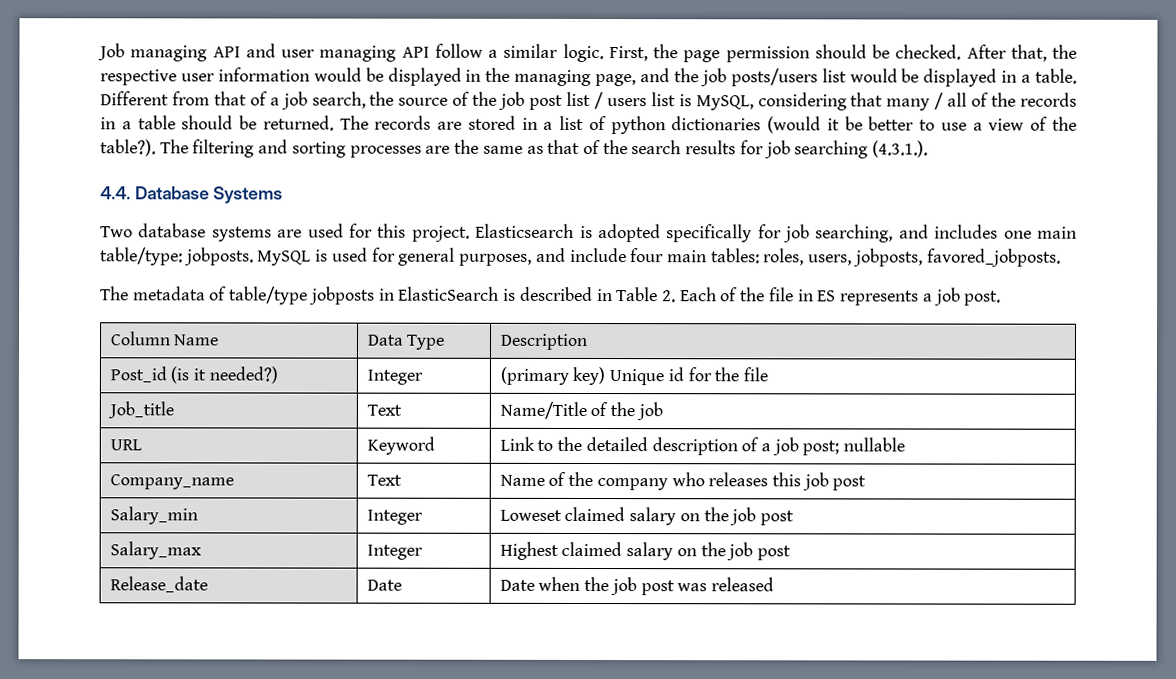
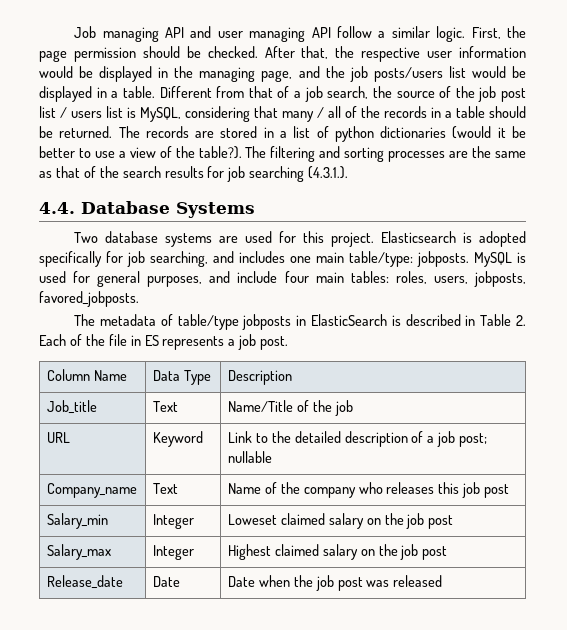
- Post_id (is it needed?) | Integer | (primary key) Unique id for the file

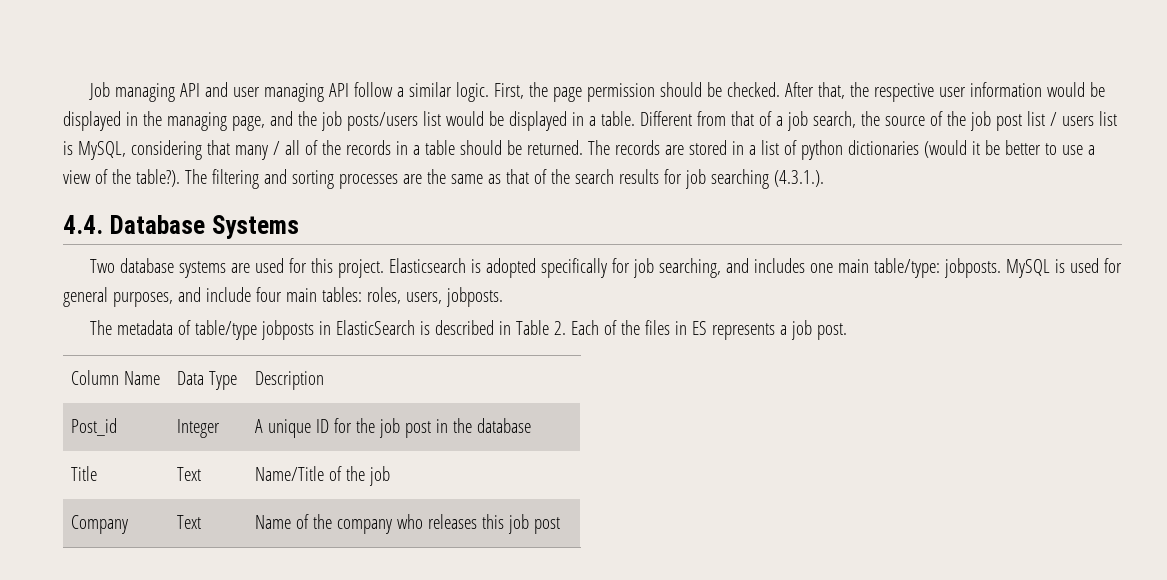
- MySQL is used for general purposes, and include four main tables: roles, users, jobposts, favored_jobposts.
+ MySQL is used for general purposes, and include four main tables: roles, users, jobposts.
- The metadata of table/type jobposts in ElasticSearch is described in Table 2. Each of the file in ES represents a job post.
+ The metadata of table/type jobposts in ElasticSearch is described in Table 2. Each of the files in ES represents a job post.
- Job_title | Text | Name/Title of the job
+ Post_id | Integer | A unique ID for the job post in the database
+ Title | Text | Name/Title of the job
- URL | Keyword | Link to the detailed description of a job post; nullable
- Company_name | Text | Name of the company who releases this job post
+ Company | Text | Name of the company who releases this job post
- Salary_min | Integer | Loweset claimed salary on the job post
- Salary_max | Integer | Highest claimed salary on the job post
- Release_date | Date | Date when the job post was released

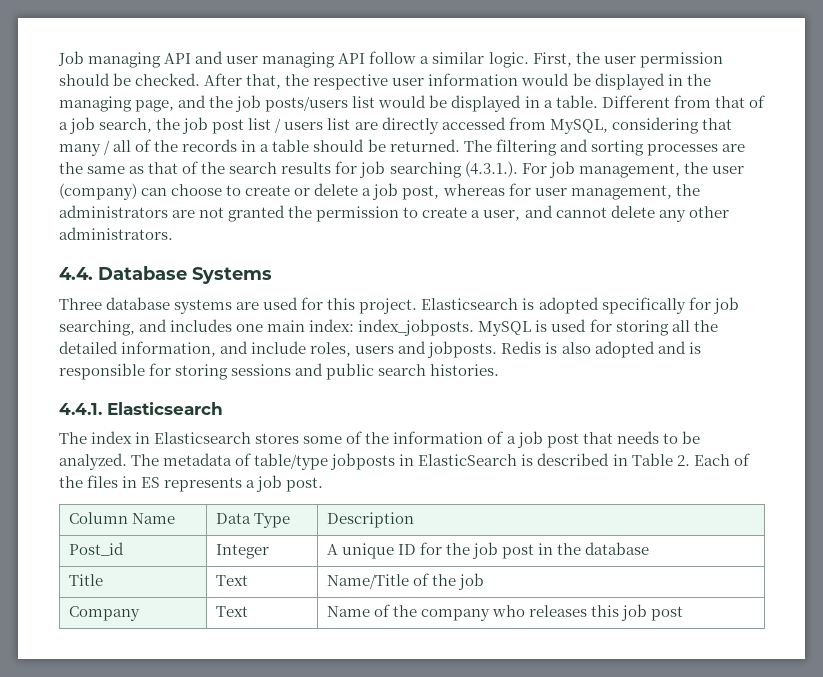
- First, the page permission should be checked.
+ First, the user permission should be checked.
- Different from that of a job search, the source of the job post list / users list is MySQL, considering that many / all of the records in a table should be returned.
+ Different from that of a job search, the job post list / users list are directly accessed from MySQL, considering that many / all of the records in a table should be returned.
- The records are stored in a list of python dictionaries (would it be better to use a view of the table?). The filtering and sorting processes are the same as that of the search results for job searching (4.3.1.).
+ The filtering and sorting processes are the same as that of the search results for job searching (4.3.1.). For job management, the user (company) can choose to create or delete a job post, whereas for user management, the administrators are not granted the permission to create a user, and cannot delete any other administrators.
- Two database systems are used for this project.
+ Three database systems are used for this project.
- Elasticsearch is adopted specifically for job searching, and includes one main table/type: jobposts.
+ Elasticsearch is adopted specifically for job searching, and includes one main index: index_jobposts.
- MySQL is used for general purposes, and include four main tables: roles, users, jobposts.
- The metadata of table/type jobposts in ElasticSearch is described in Table 2. Each of the files in ES represents a job post.
+ MySQL is used for storing all the detailed information, and include roles, users and jobposts. Redis is also adopted and is responsible for storing sessions and public search histories.
+ 4.4.1. Elasticsearch
+ The index in Elasticsearch stores some of the information of a job post that needs to be analyzed. The metadata of table/type jobposts in ElasticSearch is described in Table 2. Each of the files in ES represents a job post.

